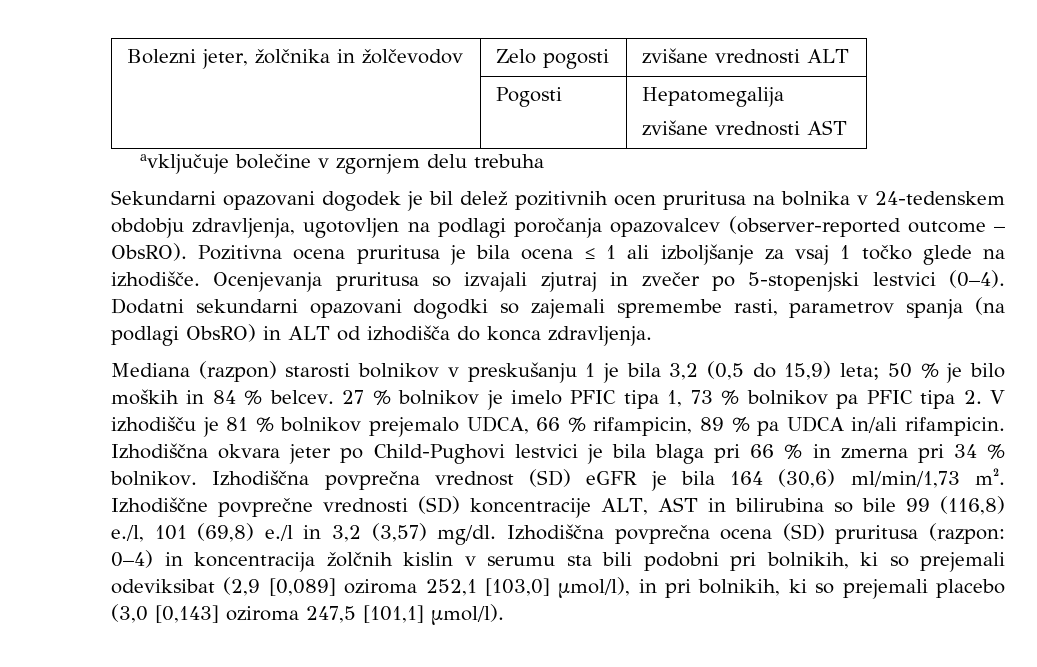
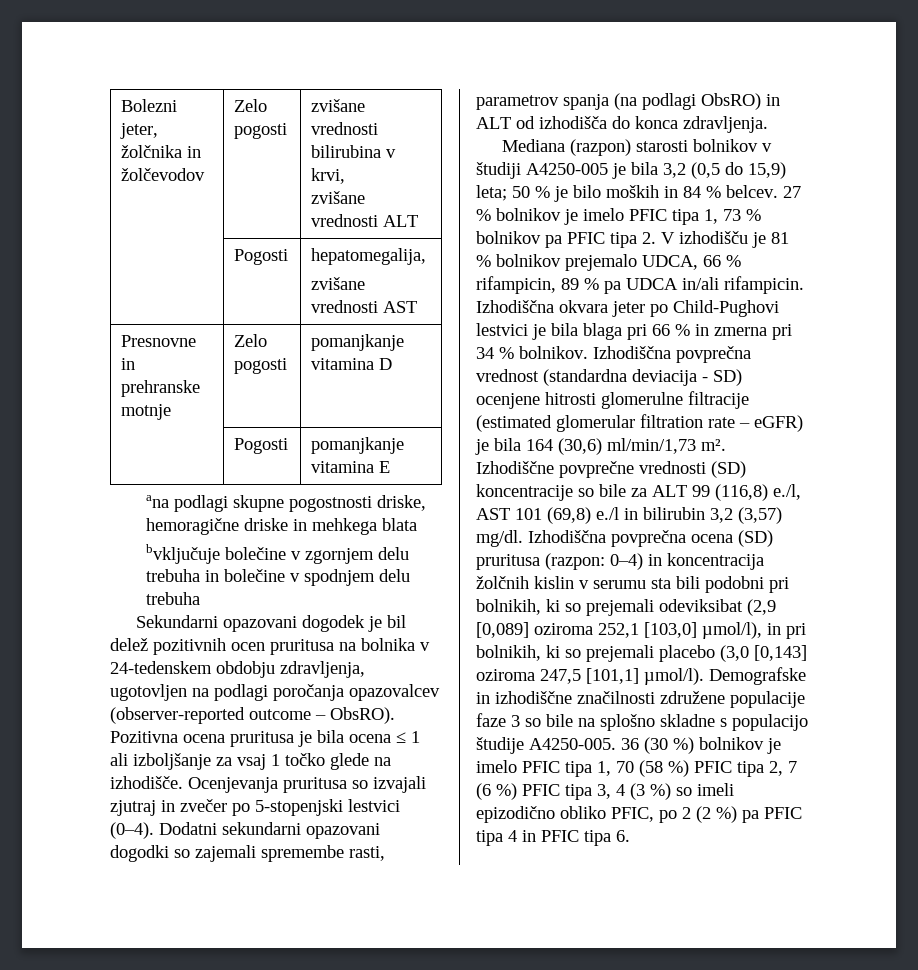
- Bolezni jeter, žolčnika in žolčevodov | Zelo pogosti | zvišane vrednosti ALT
+ Bolezni jeter, žolčnika in žolčevodov | Zelo pogosti | zvišane vrednosti bilirubina v krvi,
+ zvišane vrednosti ALT
- | Pogosti | Hepatomegalija
+ | Pogosti | hepatomegalija,
- avključuje bolečine v zgornjem delu trebuha
+ Presnovne in prehranske motnje | Zelo pogosti | pomanjkanje vitamina D
+ | Pogosti | pomanjkanje vitamina E
+ ana podlagi skupne pogostnosti driske, hemoragične driske in mehkega blata
+ bvključuje bolečine v zgornjem delu trebuha in bolečine v spodnjem delu trebuha
- Mediana (razpon) starosti bolnikov v preskušanju 1 je bila 3,2 (0,5 do 15,9) leta; 50 % je bilo moških in 84 % belcev.
+ Mediana (razpon) starosti bolnikov v študiji A4250-005 je bila 3,2 (0,5 do 15,9) leta; 50 % je bilo moških in 84 % belcev.
- Izhodiščna povprečna vrednost (SD) eGFR je bila 164 (30,6) ml/min/1,73 m².
+ Izhodiščna povprečna vrednost (standardna deviacija - SD) ocenjene hitrosti glomerulne filtracije (estimated glomerular filtration rate – eGFR) je bila 164 (30,6) ml/min/1,73 m².
- Izhodiščne povprečne vrednosti (SD) koncentracije ALT, AST in bilirubina so bile 99 (116,8) e./l, 101 (69,8) e./l in 3,2 (3,57) mg/dl.
+ Izhodiščne povprečne vrednosti (SD) koncentracije so bile za ALT 99 (116,8) e./l, AST 101 (69,8) e./l in bilirubin 3,2 (3,57) mg/dl.
+ Demografske in izhodiščne značilnosti združene populacije faze 3 so bile na splošno skladne s populacijo študije A4250-005. 36 (30 %) bolnikov je imelo PFIC tipa 1, 70 (58 %) PFIC tipa 2, 7 (6 %) PFIC tipa 3, 4 (3 %) so imeli epizodično obliko PFIC, po 2 (2 %) pa PFIC tipa 4 in PFIC tipa 6.

